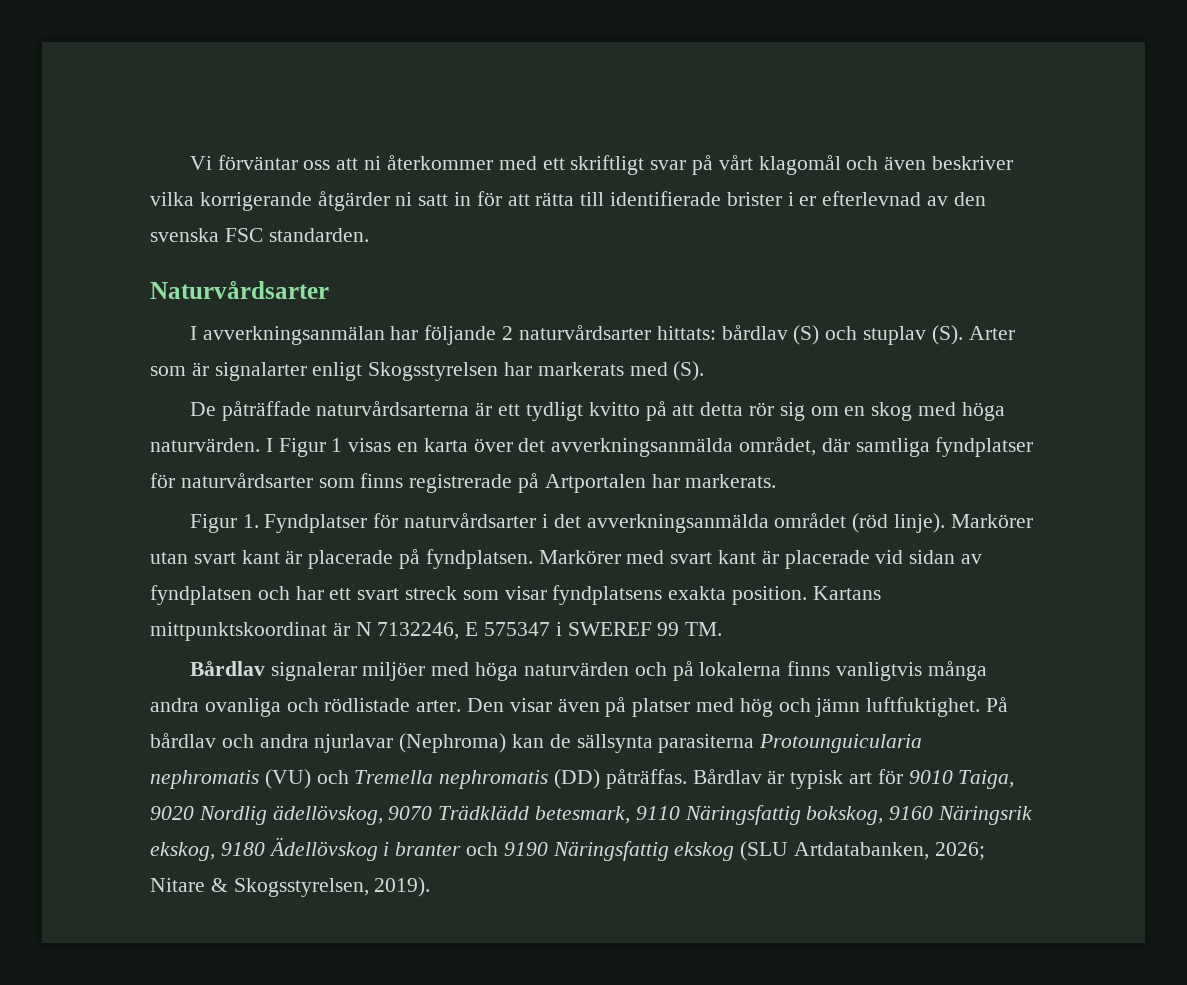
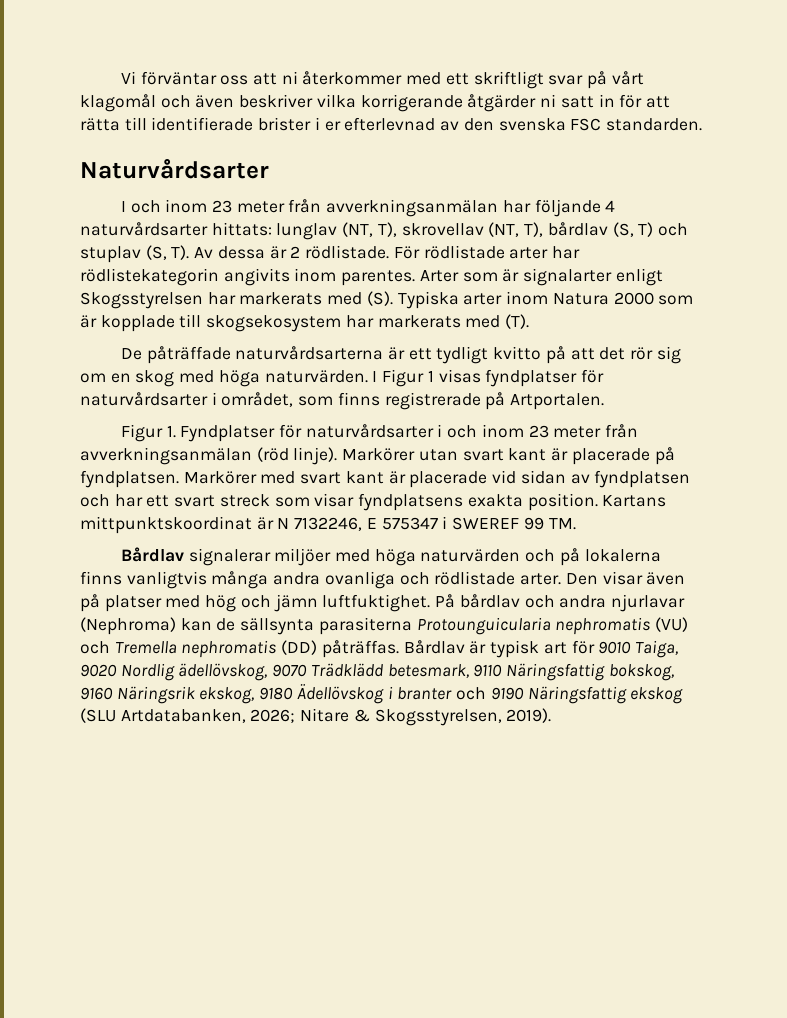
- I avverkningsanmälan har följande 2 naturvårdsarter hittats: bårdlav (S) och stuplav (S). Arter som är signalarter enligt Skogsstyrelsen har markerats med (S).
+ I och inom 23 meter från avverkningsanmälan har följande 4 naturvårdsarter hittats: lunglav (NT, T), skrovellav (NT, T), bårdlav (S, T) och stuplav (S, T). Av dessa är 2 rödlistade. För rödlistade arter har rödlistekategorin angivits inom parentes. Arter som är signalarter enligt Skogsstyrelsen har markerats med (S). Typiska arter inom Natura 2000 som är kopplade till skogsekosystem har markerats med (T).
- De påträffade naturvårdsarterna är ett tydligt kvitto på att detta rör sig om en skog med höga naturvärden.
+ De påträffade naturvårdsarterna är ett tydligt kvitto på att det rör sig om en skog med höga naturvärden.
- I Figur 1 visas en karta över det avverkningsanmälda området, där samtliga fyndplatser för naturvårdsarter som finns registrerade på Artportalen har markerats.
+ I Figur 1 visas fyndplatser för naturvårdsarter i området, som finns registrerade på Artportalen.
- Figur 1. Fyndplatser för naturvårdsarter i det avverkningsanmälda området (röd linje).
+ Figur 1. Fyndplatser för naturvårdsarter i och inom 23 meter från avverkningsanmälan (röd linje).

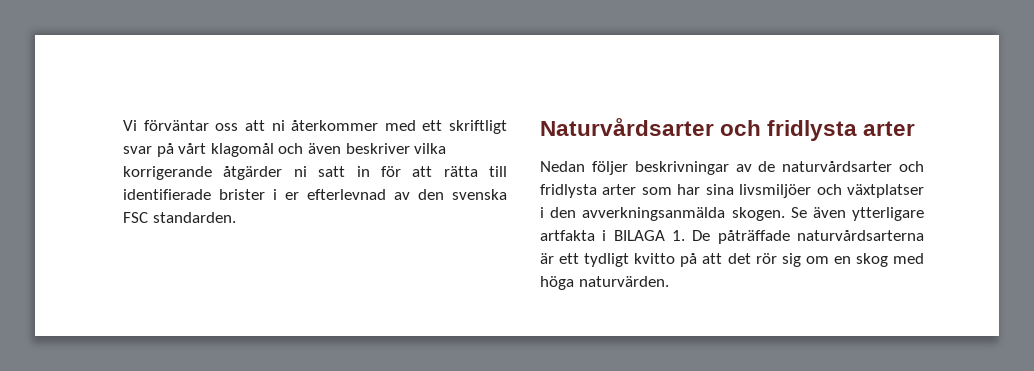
- Naturvårdsarter
- I och inom 23 meter från avverkningsanmälan har följande 4 naturvårdsarter hittats: lunglav (NT, T), skrovellav (NT, T), bårdlav (S, T) och stuplav (S, T). Av dessa är 2 rödlistade. För rödlistade arter har rödlistekategorin angivits inom parentes. Arter som är signalarter enligt Skogsstyrelsen har markerats med (S). Typiska arter inom Natura 2000 som är kopplade till skogsekosystem har markerats med (T).
- De påträffade naturvårdsarterna är ett tydligt kvitto på att det rör sig om en skog med höga naturvärden. I Figur 1 visas fyndplatser för naturvårdsarter i området, som finns registrerade på Artportalen.
- Figur 1. Fyndplatser för naturvårdsarter i och inom 23 meter från avverkningsanmälan (röd linje). Markörer utan svart kant är placerade på fyndplatsen. Markörer med svart kant är placerade vid sidan av fyndplatsen och har ett svart streck som visar fyndplatsens exakta position. Kartans mittpunktskoordinat är N 7132246, E 575347 i SWEREF 99 TM.
- Bårdlav signalerar miljöer med höga naturvärden och på lokalerna finns vanligtvis många andra ovanliga och rödlistade arter. Den visar även på platser med hög och jämn luftfuktighet. På bårdlav och andra njurlavar (Nephroma) kan de sällsynta parasiterna Protounguicularia nephromatis (VU) och Tremella nephromatis (DD) påträffas. Bårdlav är typisk art för 9010 Taiga, 9020 Nordlig ädellövskog, 9070 Trädklädd betesmark, 9110 Näringsfattig bokskog, 9160 Näringsrik ekskog, 9180 Ädellövskog i branter och 9190 Näringsfattig ekskog (SLU Artdatabanken, 2026; Nitare & Skogsstyrelsen, 2019).
+ Naturvårdsarter och fridlysta arter
+ Nedan följer beskrivningar av de naturvårdsarter och fridlysta arter som har sina livsmiljöer och växtplatser i den avverkningsanmälda skogen. Se även ytterligare artfakta i BILAGA 1. De påträffade naturvårdsarterna är ett tydligt kvitto på att det rör sig om en skog med höga naturvärden.

